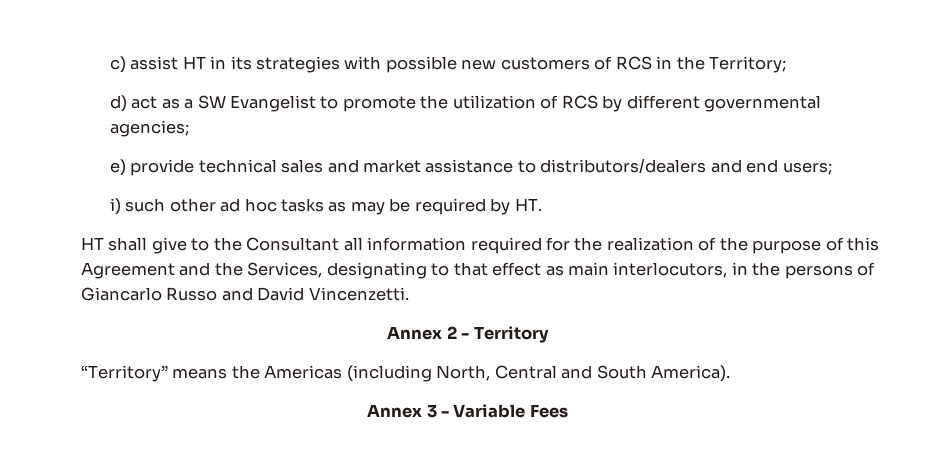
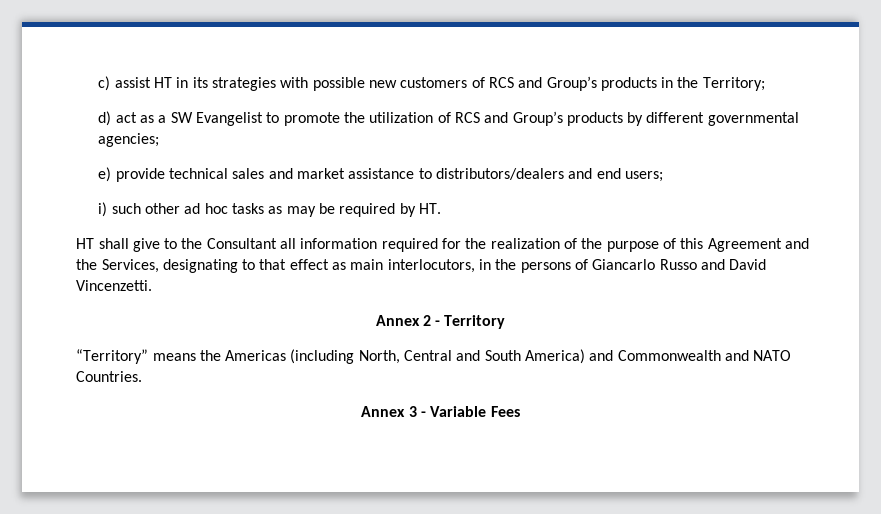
- c) assist HT in its strategies with possible new customers of RCS in the Territory;
+ c) assist HT in its strategies with possible new customers of RCS and Group’s products in the Territory;
- d) act as a SW Evangelist to promote the utilization of RCS by different governmental agencies;
+ d) act as a SW Evangelist to promote the utilization of RCS and Group’s products by different governmental agencies;
- “Territory” means the Americas (including North, Central and South America).
+ “Territory” means the Americas (including North, Central and South America) and Commonwealth and NATO Countries.

